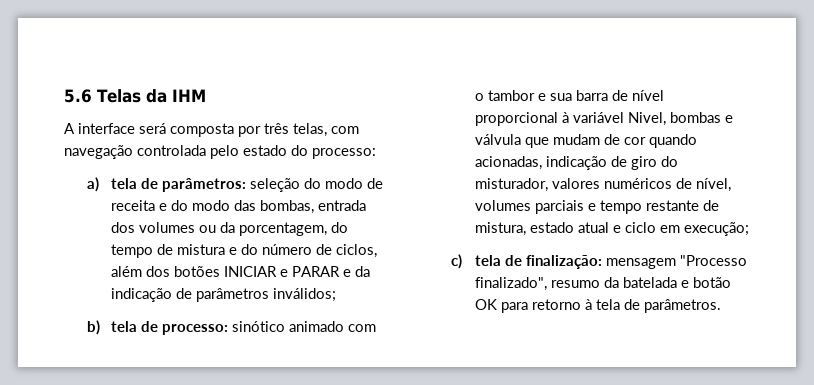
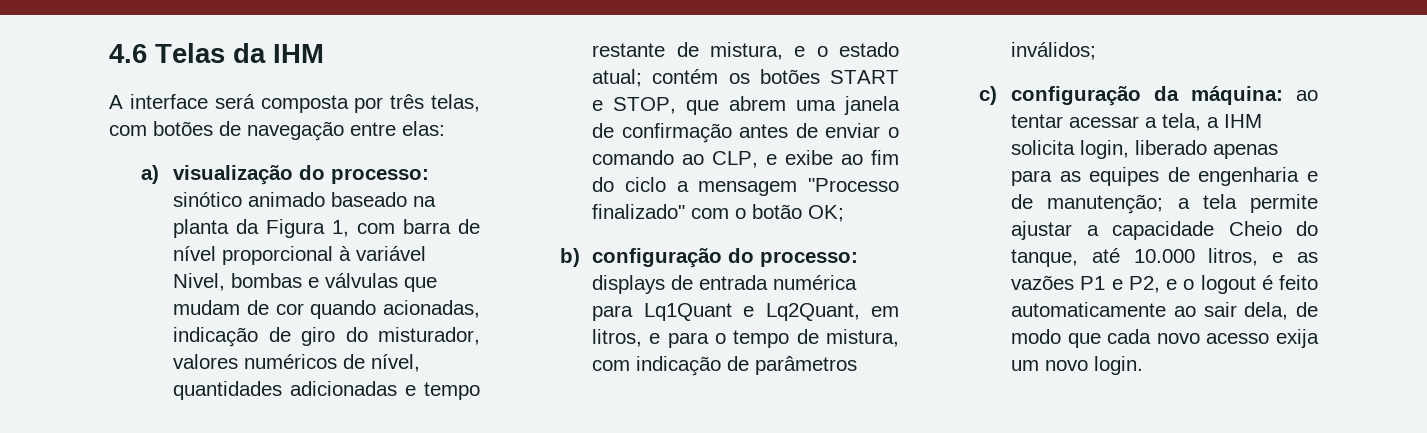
- 5.6 Telas da IHM
+ 4.6 Telas da IHM
- A interface será composta por três telas, com navegação controlada pelo estado do processo:
- a) tela de parâmetros: seleção do modo de receita e do modo das bombas, entrada dos volumes ou da porcentagem, do tempo de mistura e do número de ciclos, além dos botões INICIAR e PARAR e da indicação de parâmetros inválidos;
- b) tela de processo: sinótico animado com o tambor e sua barra de nível proporcional à variável Nivel, bombas e válvula que mudam de cor quando acionadas, indicação de giro do misturador, valores numéricos de nível, volumes parciais e tempo restante de mistura, estado atual e ciclo em execução;
- c) tela de finalização: mensagem "Processo finalizado", resumo da batelada e botão OK para retorno à tela de parâmetros.
+ A interface será composta por três telas, com botões de navegação entre elas:
+ a) visualização do processo: sinótico animado baseado na planta da Figura 1, com barra de nível proporcional à variável Nivel, bombas e válvulas que mudam de cor quando acionadas, indicação de giro do misturador, valores numéricos de nível, quantidades adicionadas e tempo restante de mistura, e o estado atual; contém os botões START e STOP, que abrem uma janela de confirmação antes de enviar o comando ao CLP, e exibe ao fim do ciclo a mensagem "Processo finalizado" com o botão OK;
+ b) configuração do processo: displays de entrada numérica para Lq1Quant e Lq2Quant, em litros, e para o tempo de mistura, com indicação de parâmetros inválidos;
+ c) configuração da máquina: ao tentar acessar a tela, a IHM solicita login, liberado apenas para as equipes de engenharia e de manutenção; a tela permite ajustar a capacidade Cheio do tanque, até 10.000 litros, e as vazões P1 e P2, e o logout é feito automaticamente ao sair dela, de modo que cada novo acesso exija um novo login.

